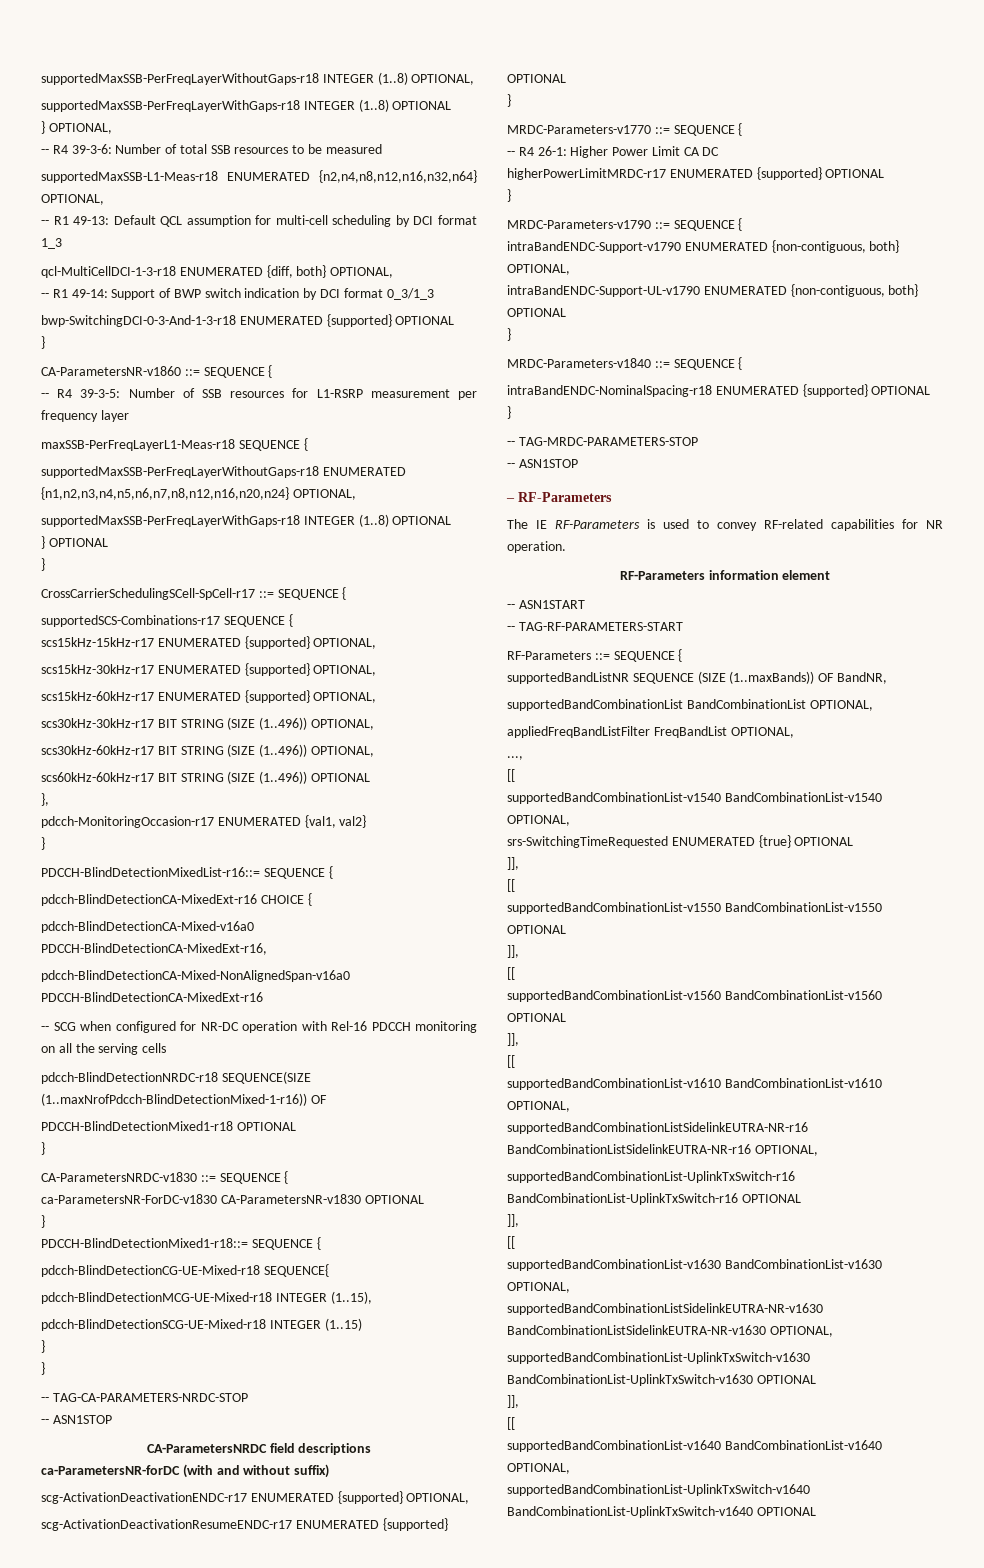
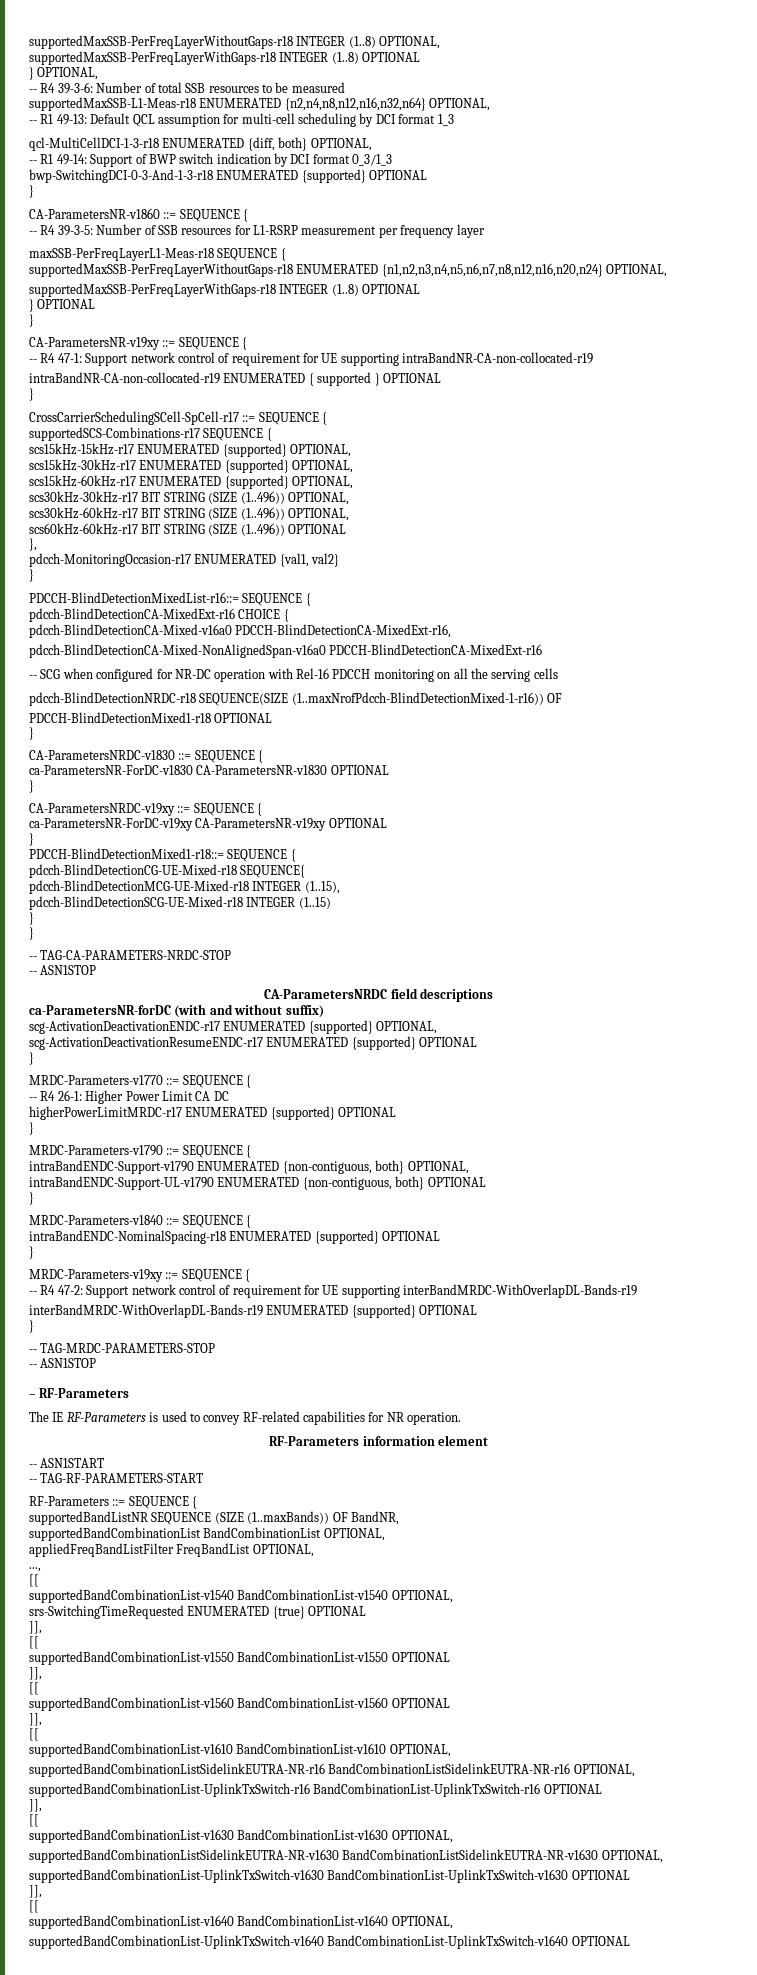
+ CA-ParametersNR-v19xy ::= SEQUENCE {
+ -- R4 47-1: Support network control of requirement for UE supporting intraBandNR-CA-non-collocated-r19
+ intraBandNR-CA-non-collocated-r19 ENUMERATED { supported } OPTIONAL
+ }
+ CA-ParametersNRDC-v19xy ::= SEQUENCE {
+ ca-ParametersNR-ForDC-v19xy CA-ParametersNR-v19xy OPTIONAL
+ }
+ MRDC-Parameters-v19xy ::= SEQUENCE {
+ -- R4 47-2: Support network control of requirement for UE supporting interBandMRDC-WithOverlapDL-Bands-r19
+ interBandMRDC-WithOverlapDL-Bands-r19 ENUMERATED {supported} OPTIONAL
+ }

